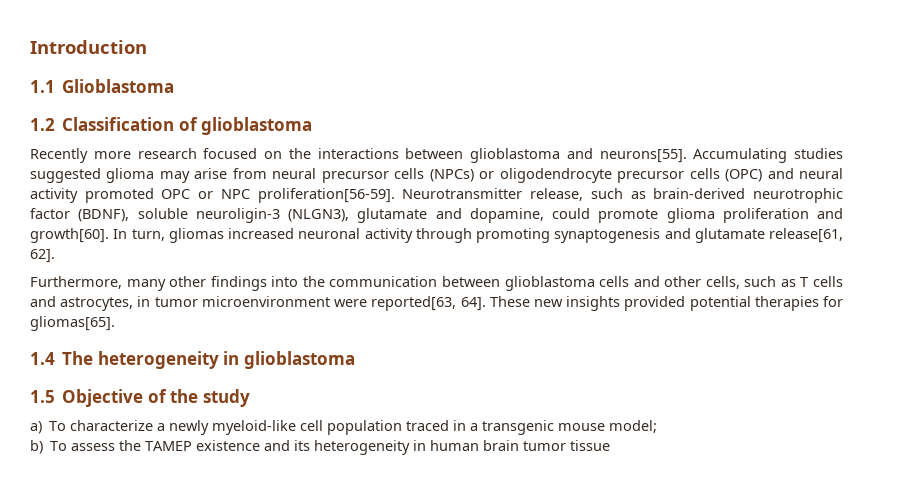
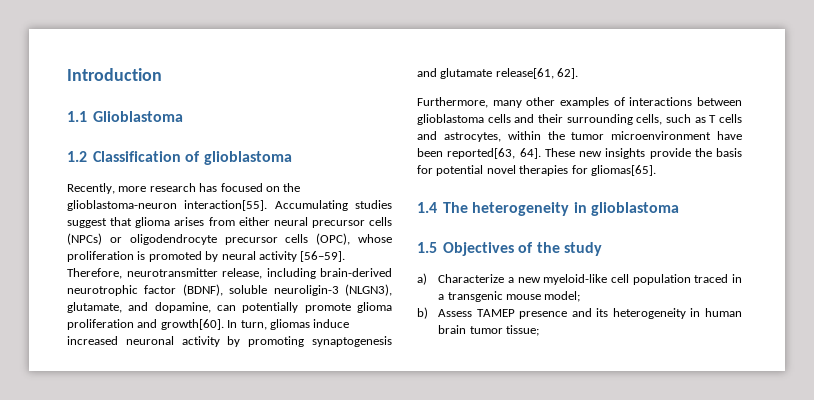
- Recently more research focused on the interactions between glioblastoma and neurons[55]. Accumulating studies suggested glioma may arise from neural precursor cells (NPCs) or oligodendrocyte precursor cells (OPC) and neural activity promoted OPC or NPC proliferation[56-59]. Neurotransmitter release, such as brain-derived neurotrophic factor (BDNF), soluble neuroligin-3 (NLGN3), glutamate and dopamine, could promote glioma proliferation and growth[60].
+ Recently, more research has focused on the glioblastoma-neuron interaction[55]. Accumulating studies suggest that glioma arises from either neural precursor cells (NPCs) or oligodendrocyte precursor cells (OPC), whose proliferation is promoted by neural activity [56–59]. Therefore, neurotransmitter release, including brain-derived neurotrophic factor (BDNF), soluble neuroligin-3 (NLGN3), glutamate, and dopamine, can potentially promote glioma proliferation and growth[60].
- In turn, gliomas increased neuronal activity through promoting synaptogenesis and glutamate release[61, 62].
+ In turn, gliomas induce increased neuronal activity by promoting synaptogenesis and glutamate release[61, 62].
- Furthermore, many other findings into the communication between glioblastoma cells and other cells, such as T cells and astrocytes, in tumor microenvironment were reported[63, 64].
+ Furthermore, many other examples of interactions between glioblastoma cells and their surrounding cells, such as T cells and astrocytes, within the tumor microenvironment have been reported[63, 64].
- These new insights provided potential therapies for gliomas[65].
+ These new insights provide the basis for potential novel therapies for gliomas[65].
- 1.5 Objective of the study
+ 1.5 Objectives of the study
- a) To characterize a newly myeloid-like cell population traced in a transgenic mouse model;
+ a) Characterize a new myeloid-like cell population traced in a transgenic mouse model;
- b) To assess the TAMEP existence and its heterogeneity in human brain tumor tissue
+ b) Assess TAMEP presence and its heterogeneity in human brain tumor tissue;

